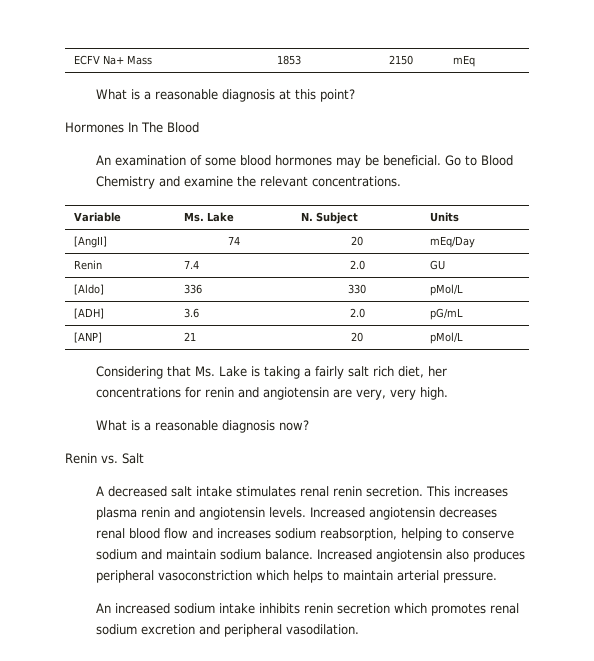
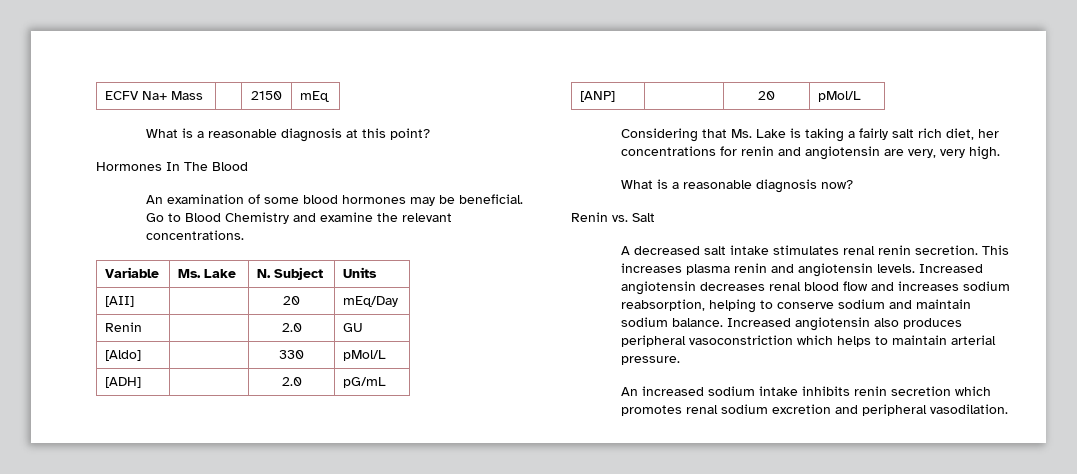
- ECFV Na+ Mass | 1853 | 2150 | mEq
+ ECFV Na+ Mass | | 2150 | mEq
- [AngII] | 74 | 20 | mEq/Day
+ [AII] | | 20 | mEq/Day
- Renin | 7.4 | 2.0 | GU
+ Renin | | 2.0 | GU
- [Aldo] | 336 | 330 | pMol/L
+ [Aldo] | | 330 | pMol/L
- [ADH] | 3.6 | 2.0 | pG/mL
+ [ADH] | | 2.0 | pG/mL
- [ANP] | 21 | 20 | pMol/L
+ [ANP] | | 20 | pMol/L

